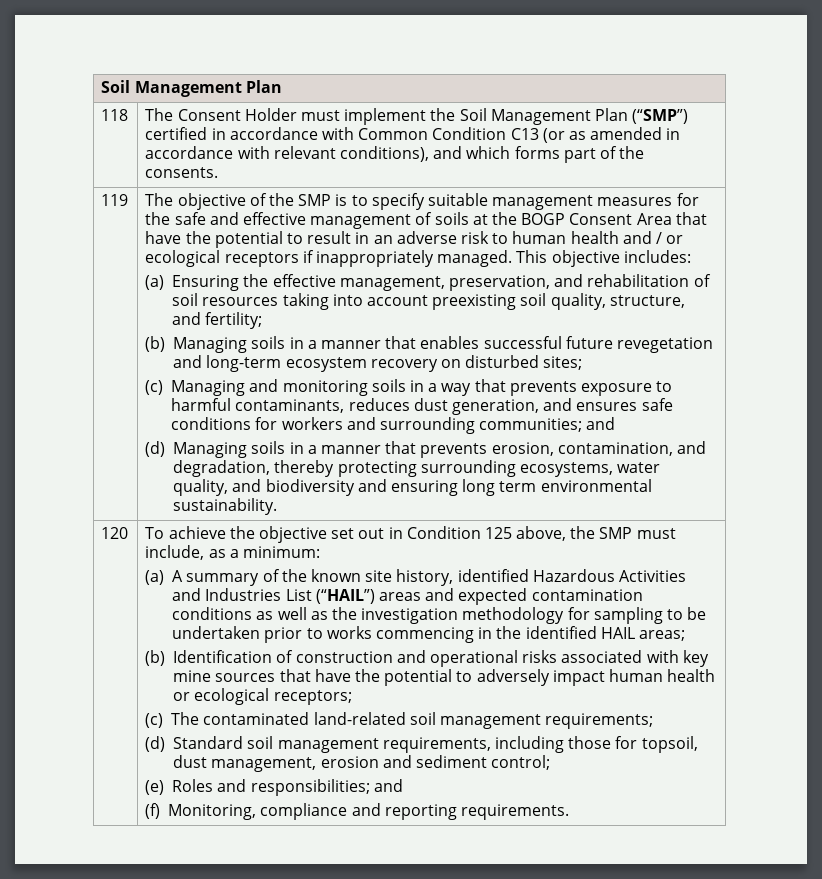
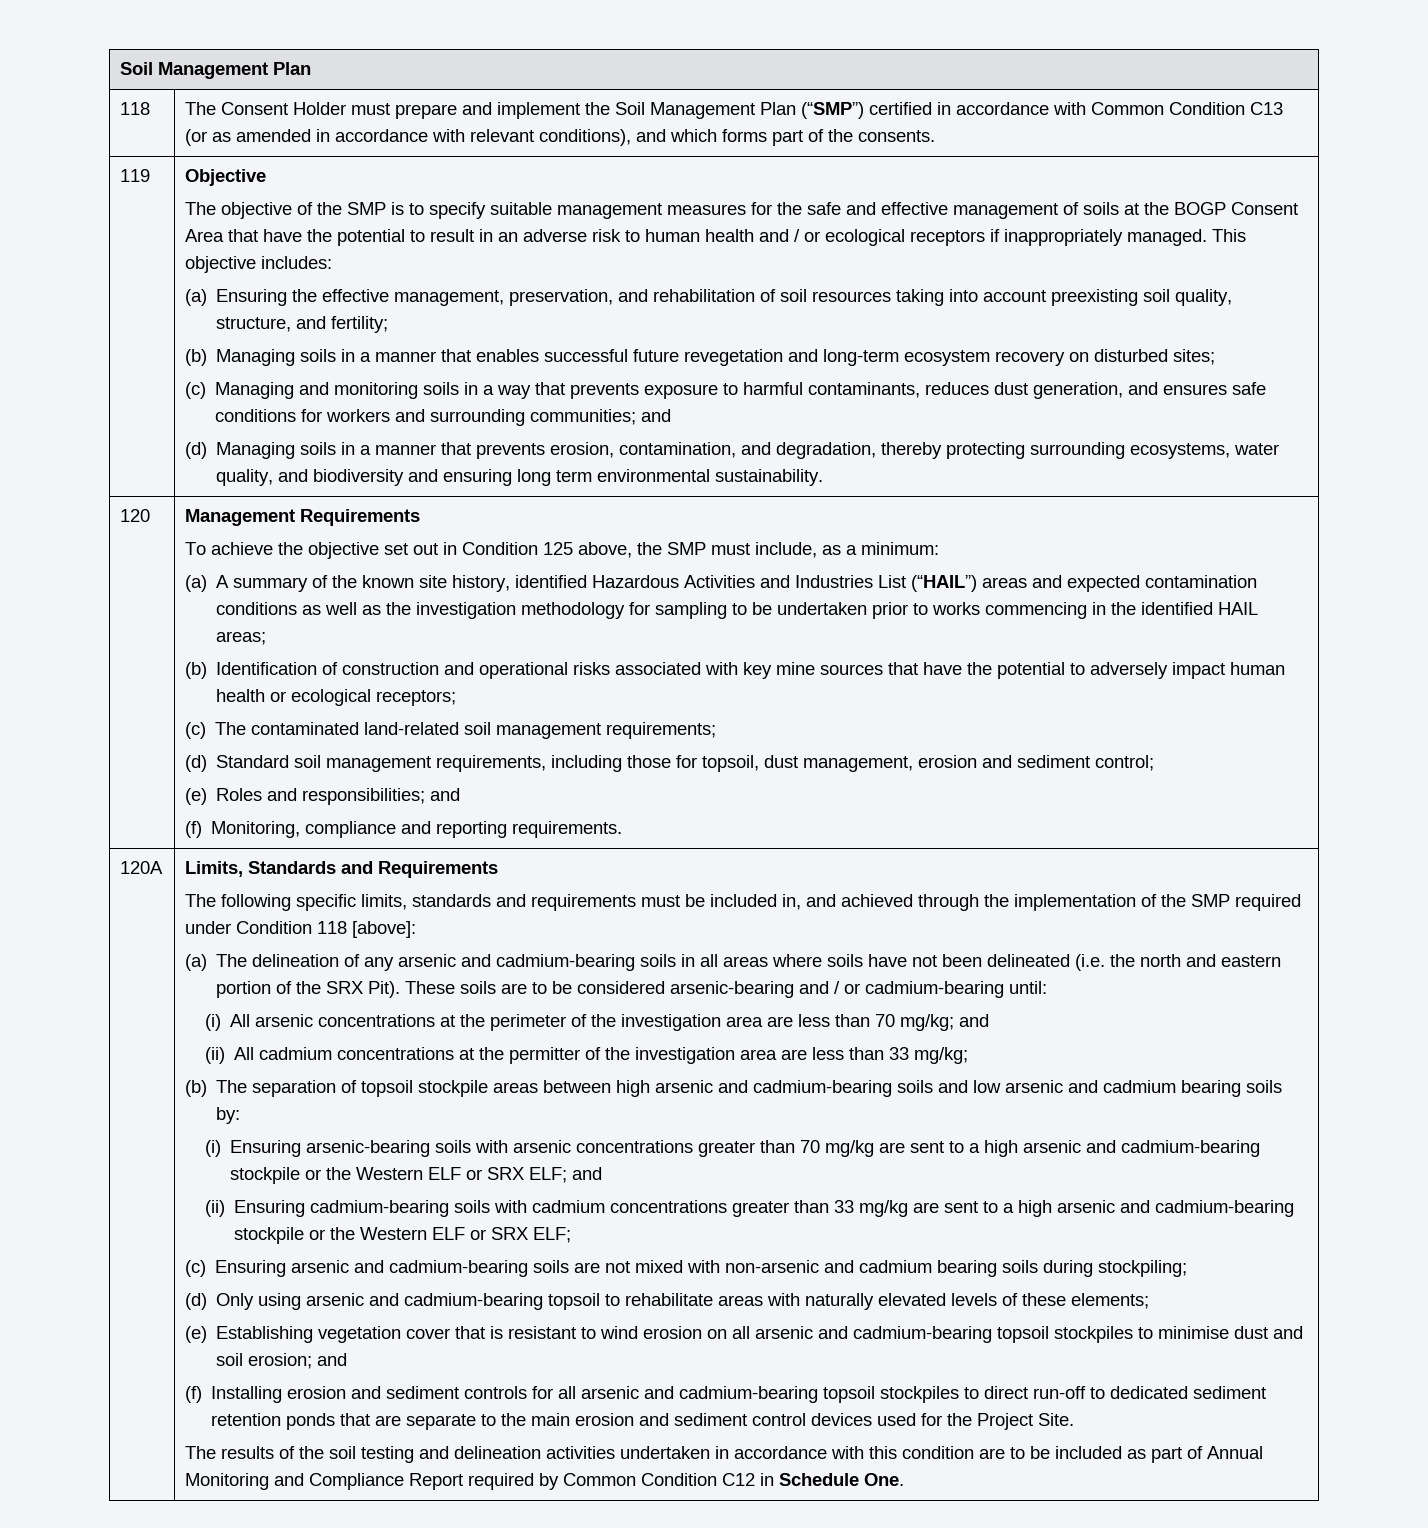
- 118 | The Consent Holder must implement the Soil Management Plan (“SMP”) certified in accordance with Common Condition C13 (or as amended in accordance with relevant conditions), and which forms part of the consents.
+ 118 | The Consent Holder must prepare and implement the Soil Management Plan (“SMP”) certified in accordance with Common Condition C13 (or as amended in accordance with relevant conditions), and which forms part of the consents.
+ Objective
+ Management Requirements
+ 120A | Limits, Standards and Requirements
+ The following specific limits, standards and requirements must be included in, and achieved through the implementation of the SMP required under Condition 118 [above]:
+ (a) The delineation of any arsenic and cadmium-bearing soils in all areas where soils have not been delineated (i.e. the north and eastern portion of the SRX Pit). These soils are to be considered arsenic-bearing and / or cadmium-bearing until:
+ (i) All arsenic concentrations at the perimeter of the investigation area are less than 70 mg/kg; and
+ (ii) All cadmium concentrations at the permitter of the investigation area are less than 33 mg/kg;
+ (b) The separation of topsoil stockpile areas between high arsenic and cadmium-bearing soils and low arsenic and cadmium bearing soils by:
+ (i) Ensuring arsenic-bearing soils with arsenic concentrations greater than 70 mg/kg are sent to a high arsenic and cadmium-bearing stockpile or the Western ELF or SRX ELF; and
+ (ii) Ensuring cadmium-bearing soils with cadmium concentrations greater than 33 mg/kg are sent to a high arsenic and cadmium-bearing stockpile or the Western ELF or SRX ELF;
+ (c) Ensuring arsenic and cadmium-bearing soils are not mixed with non-arsenic and cadmium bearing soils during stockpiling;
+ (d) Only using arsenic and cadmium-bearing topsoil to rehabilitate areas with naturally elevated levels of these elements;
+ (e) Establishing vegetation cover that is resistant to wind erosion on all arsenic and cadmium-bearing topsoil stockpiles to minimise dust and soil erosion; and
+ (f) Installing erosion and sediment controls for all arsenic and cadmium-bearing topsoil stockpiles to direct run-off to dedicated sediment retention ponds that are separate to the main erosion and sediment control devices used for the Project Site.
+ The results of the soil testing and delineation activities undertaken in accordance with this condition are to be included as part of Annual Monitoring and Compliance Report required by Common Condition C12 in Schedule One.

